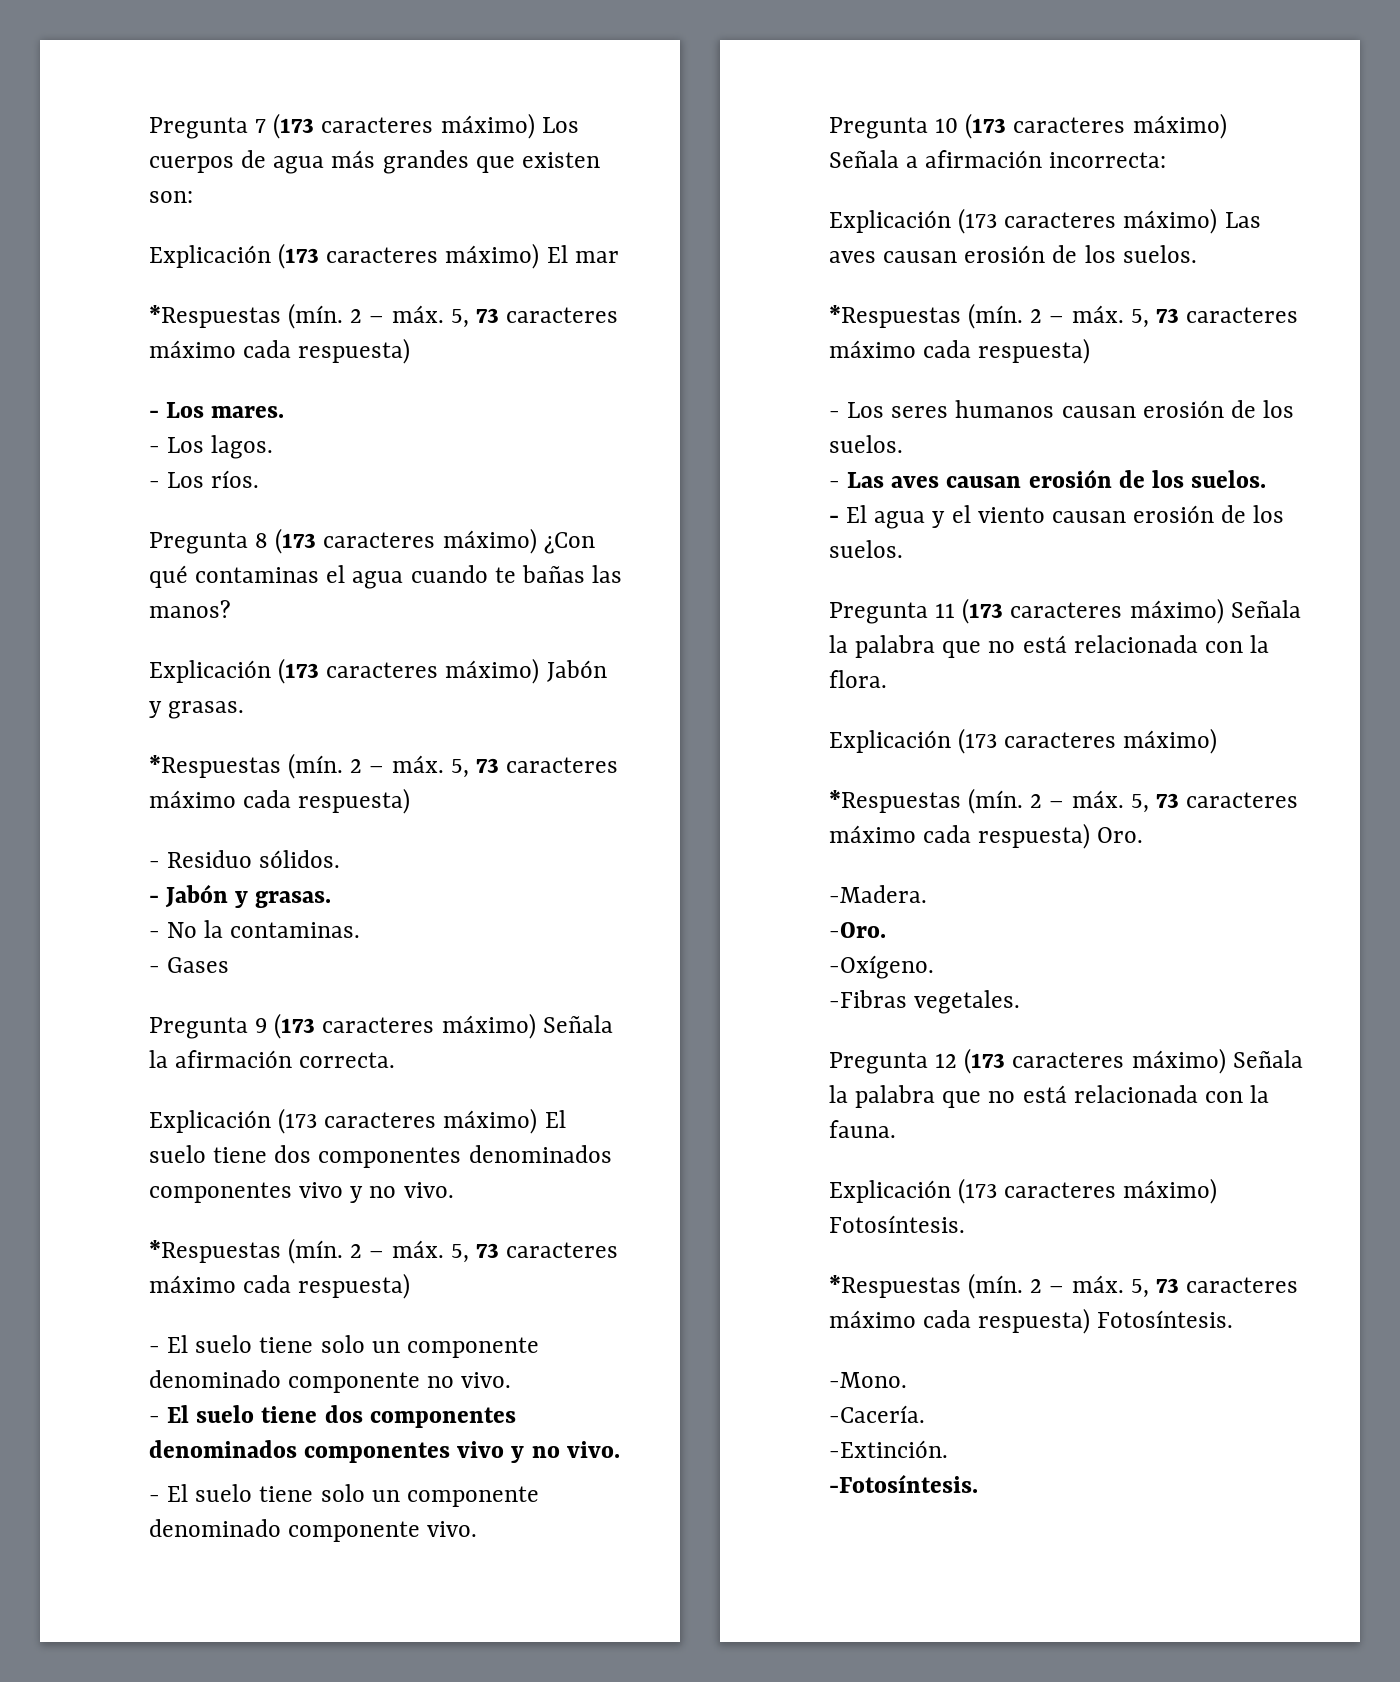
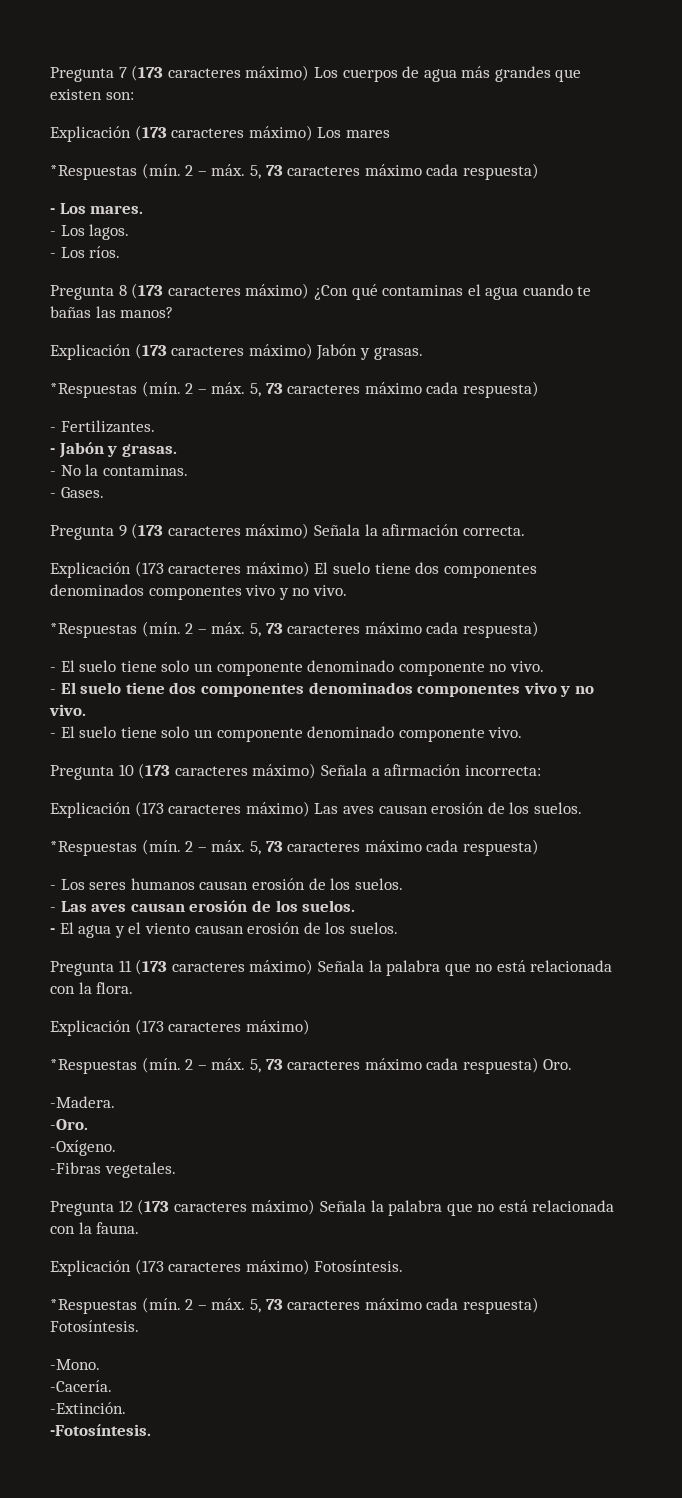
- Explicación (173 caracteres máximo) El mar
+ Explicación (173 caracteres máximo) Los mares
- - Residuo sólidos.
+ - Fertilizantes.
- - Gases
+ - Gases.

